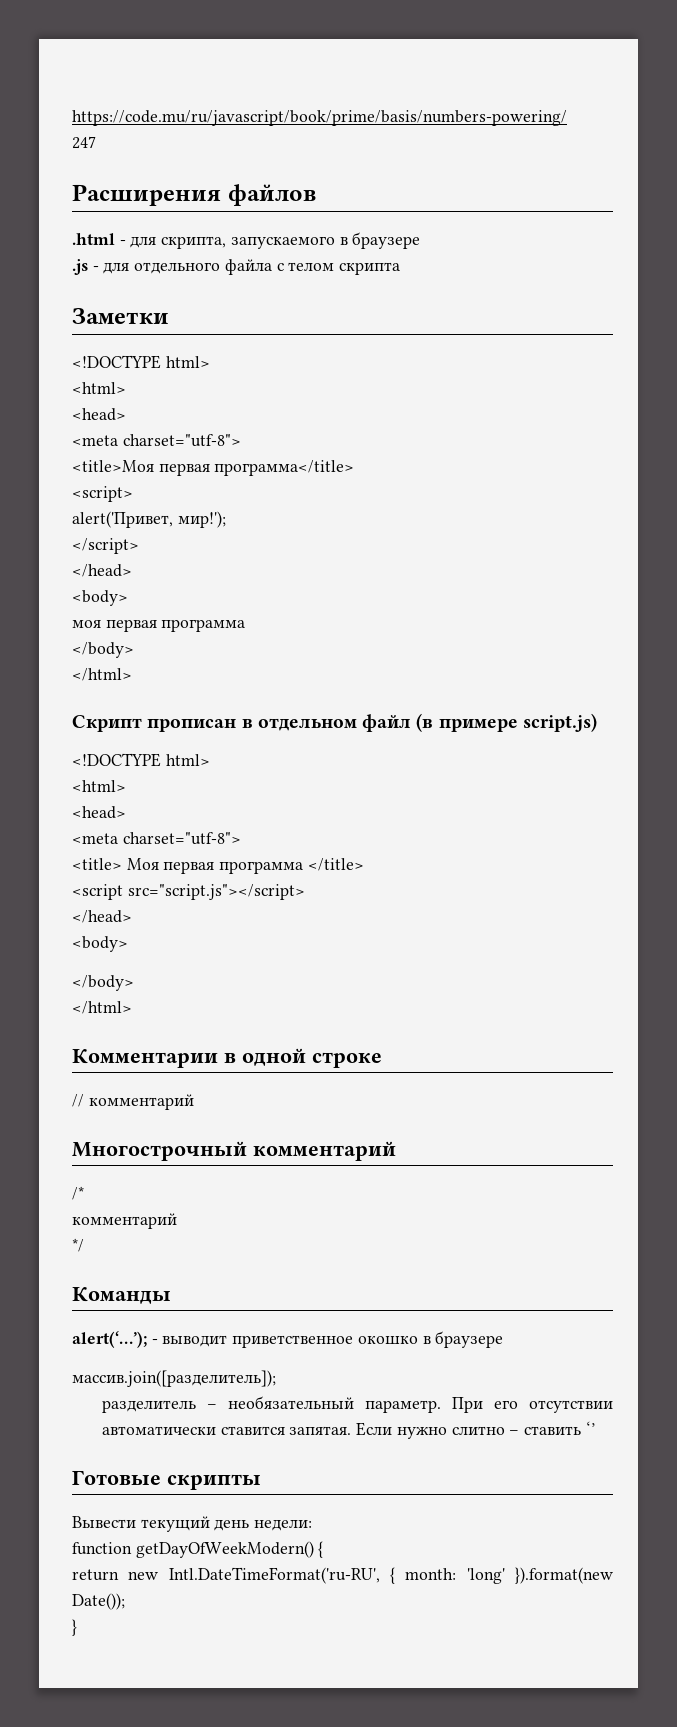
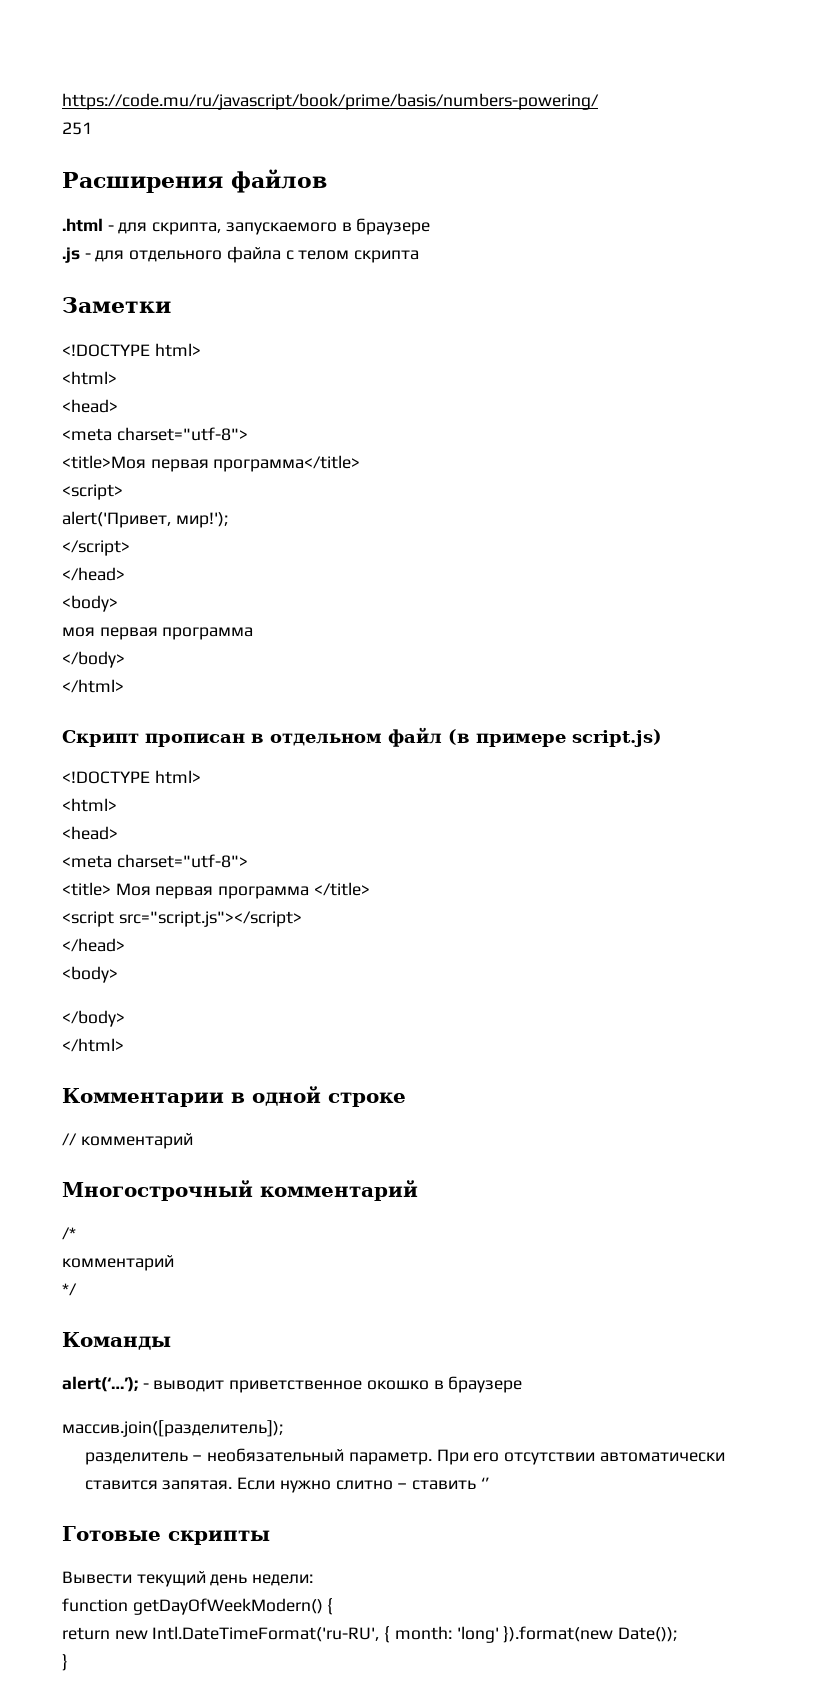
- 247
+ 251

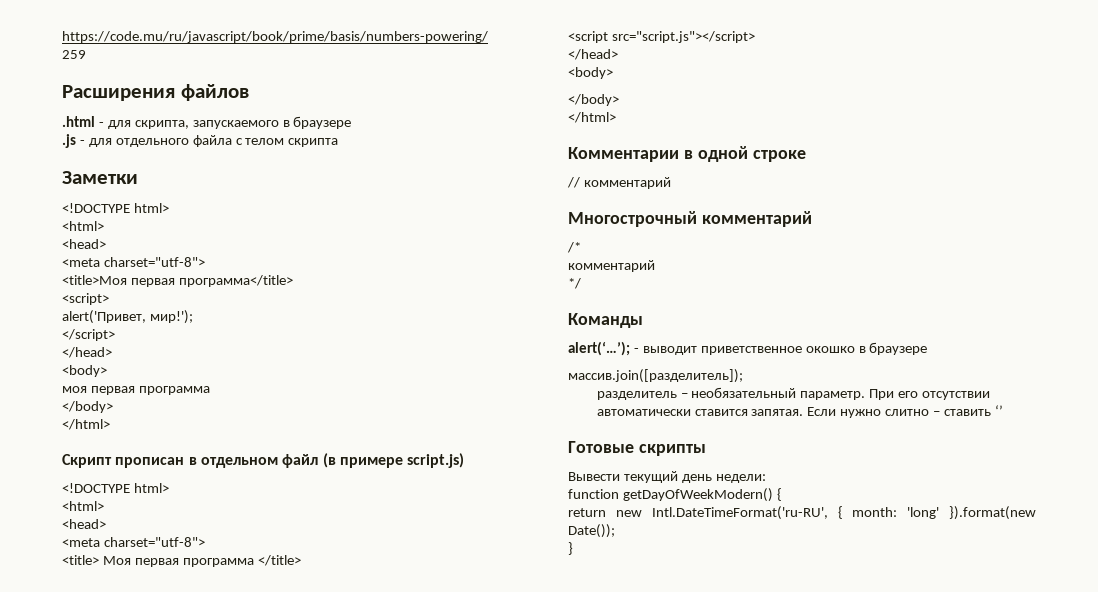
- 251
+ 259

